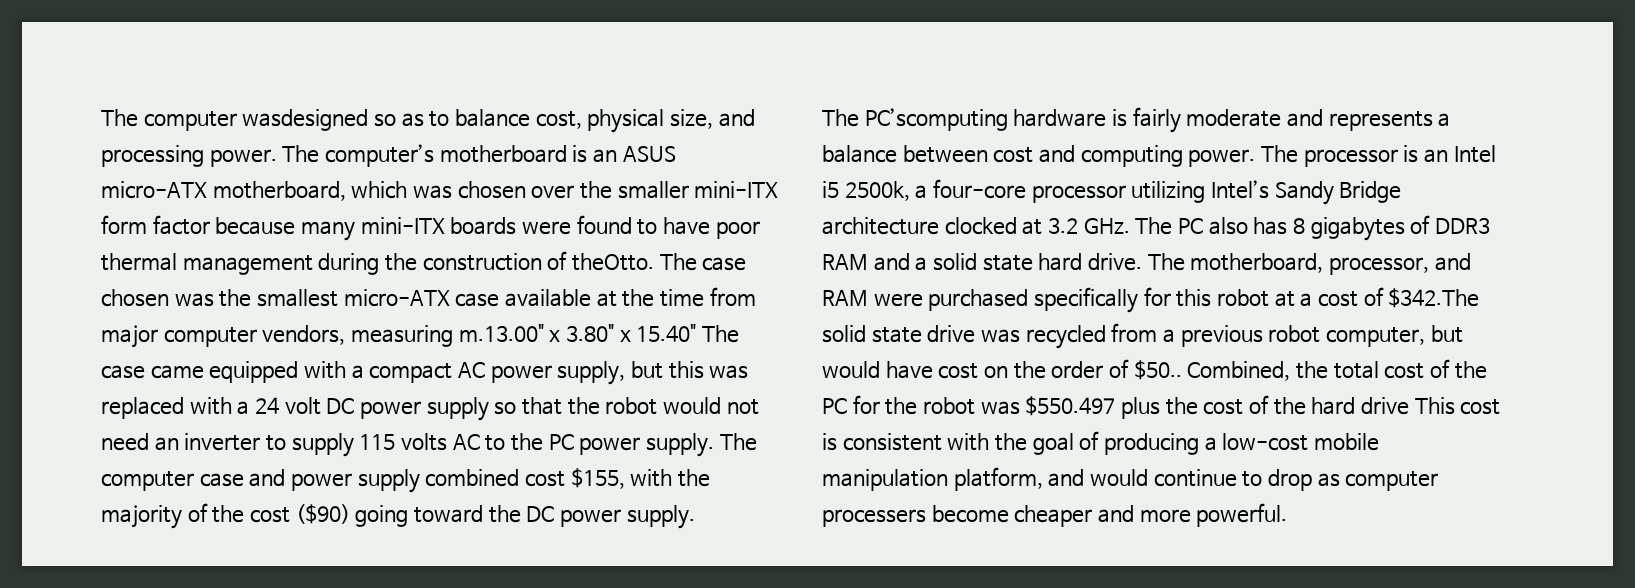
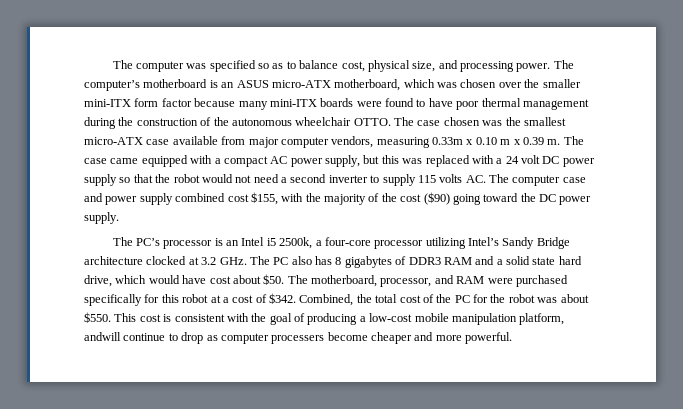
- The computer wasdesigned so as to balance cost, physical size, and processing power.
+ The computer was specified so as to balance cost, physical size, and processing power.
- The computer’s motherboard is an ASUS micro-ATX motherboard, which was chosen over the smaller mini-ITX form factor because many mini-ITX boards were found to have poor thermal management during the construction of theOtto.
+ The computer’s motherboard is an ASUS micro-ATX motherboard, which was chosen over the smaller mini-ITX form factor because many mini-ITX boards were found to have poor thermal management during the construction of the autonomous wheelchair OTTO.
- The case chosen was the smallest micro-ATX case available at the time from major computer vendors, measuring m.13.00" x 3.80" x 15.40" The case came equipped with a compact AC power supply, but this was replaced with a 24 volt DC power supply so that the robot would not need an inverter to supply 115 volts AC to the PC power supply. The computer case and power supply combined cost $155, with the majority of the cost ($90) going toward the DC power supply.
+ The case chosen was the smallest micro-ATX case available from major computer vendors, measuring 0.33m x 0.10 m x 0.39 m. The case came equipped with a compact AC power supply, but this was replaced with a 24 volt DC power supply so that the robot would not need a second inverter to supply 115 volts AC. The computer case and power supply combined cost $155, with the majority of the cost ($90) going toward the DC power supply.
- The PC’scomputing hardware is fairly moderate and represents a balance between cost and computing power. The processor is an Intel i5 2500k, a four-core processor utilizing Intel’s Sandy Bridge architecture clocked at 3.2 GHz. The PC also has 8 gigabytes of DDR3 RAM and a solid state hard drive.
+ The PC’s processor is an Intel i5 2500k, a four-core processor utilizing Intel’s Sandy Bridge architecture clocked at 3.2 GHz. The PC also has 8 gigabytes of DDR3 RAM and a solid state hard drive, which would have cost about $50.
- The motherboard, processor, and RAM were purchased specifically for this robot at a cost of $342.The solid state drive was recycled from a previous robot computer, but would have cost on the order of $50..
+ The motherboard, processor, and RAM were purchased specifically for this robot at a cost of $342.
- Combined, the total cost of the PC for the robot was $550.497 plus the cost of the hard drive This cost is consistent with the goal of producing a low-cost mobile manipulation platform, and would continue to drop as computer processers become cheaper and more powerful.
+ Combined, the total cost of the PC for the robot was about $550. This cost is consistent with the goal of producing a low-cost mobile manipulation platform, andwill continue to drop as computer processers become cheaper and more powerful.

